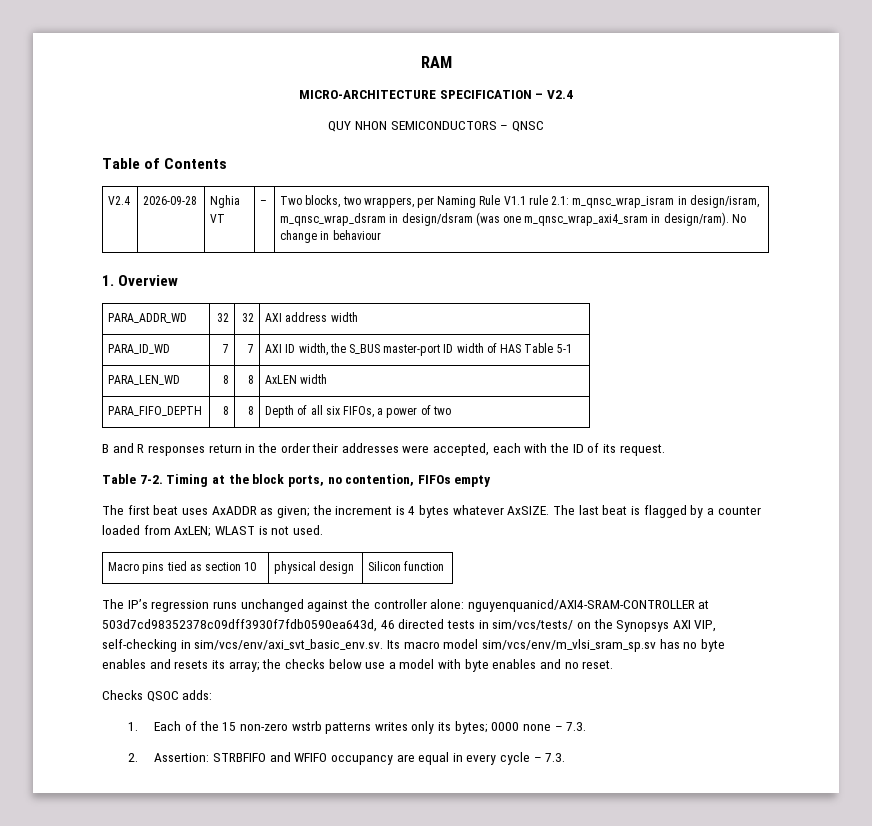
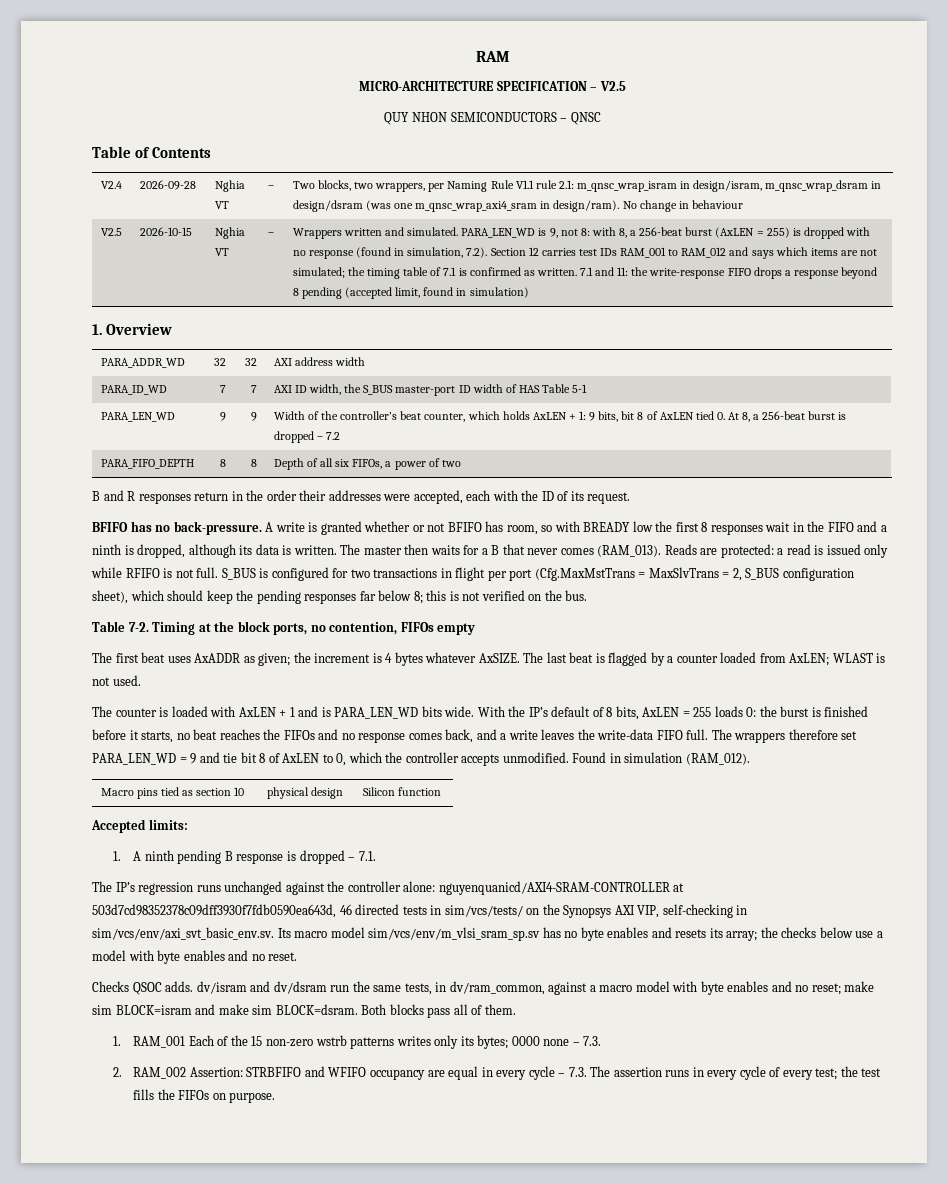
- MICRO-ARCHITECTURE SPECIFICATION – V2.4
+ MICRO-ARCHITECTURE SPECIFICATION – V2.5
+ V2.5 | 2026-10-15 | Nghia VT | – | Wrappers written and simulated. PARA_LEN_WD is 9, not 8: with 8, a 256-beat burst (AxLEN = 255) is dropped with no response (found in simulation, 7.2). Section 12 carries test IDs RAM_001 to RAM_012 and says which items are not simulated; the timing table of 7.1 is confirmed as written. 7.1 and 11: the write-response FIFO drops a response beyond 8 pending (accepted limit, found in simulation)
- PARA_LEN_WD | 8 | 8 | AxLEN width
+ PARA_LEN_WD | 9 | 9 | Width of the controller’s beat counter, which holds AxLEN + 1: 9 bits, bit 8 of AxLEN tied 0. At 8, a 256-beat burst is dropped – 7.2
+ BFIFO has no back-pressure. A write is granted whether or not BFIFO has room, so with BREADY low the first 8 responses wait in the FIFO and a ninth is dropped, although its data is written. The master then waits for a B that never comes (RAM_013). Reads are protected: a read is issued only while RFIFO is not full. S_BUS is configured for two transactions in flight per port (Cfg.MaxMstTrans = MaxSlvTrans = 2, S_BUS configuration sheet), which should keep the pending responses far below 8; this is not verified on the bus.
+ The counter is loaded with AxLEN + 1 and is PARA_LEN_WD bits wide. With the IP’s default of 8 bits, AxLEN = 255 loads 0: the burst is finished before it starts, no beat reaches the FIFOs and no response comes back, and a write leaves the write-data FIFO full. The wrappers therefore set PARA_LEN_WD = 9 and tie bit 8 of AxLEN to 0, which the controller accepts unmodified. Found in simulation (RAM_012).
+ Accepted limits:
+ 1. A ninth pending B response is dropped – 7.1.
- Checks QSOC adds:
- 1. Each of the 15 non-zero wstrb patterns writes only its bytes; 0000 none – 7.3.
+ Checks QSOC adds. dv/isram and dv/dsram run the same tests, in dv/ram_common, against a macro model with byte enables and no reset; make sim BLOCK=isram and make sim BLOCK=dsram. Both blocks pass all of them.
+ 1. RAM_001 Each of the 15 non-zero wstrb patterns writes only its bytes; 0000 none – 7.3.
- 2. Assertion: STRBFIFO and WFIFO occupancy are equal in every cycle – 7.3.
+ 2. RAM_002 Assertion: STRBFIFO and WFIFO occupancy are equal in every cycle – 7.3. The assertion runs in every cycle of every test; the test fills the FIFOs on purpose.

